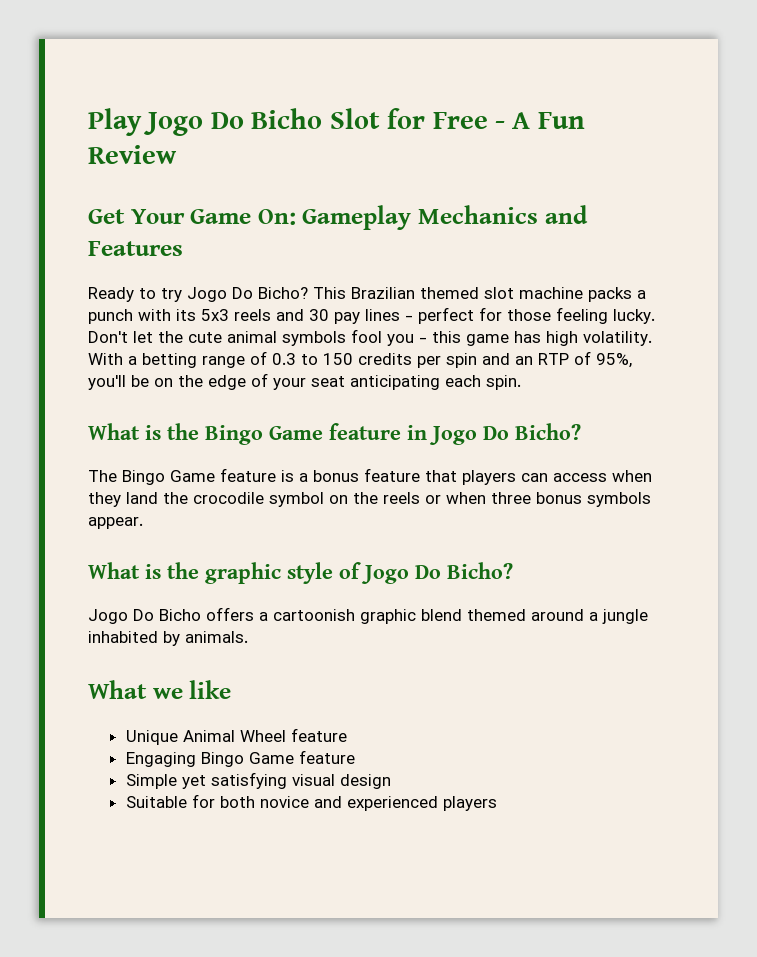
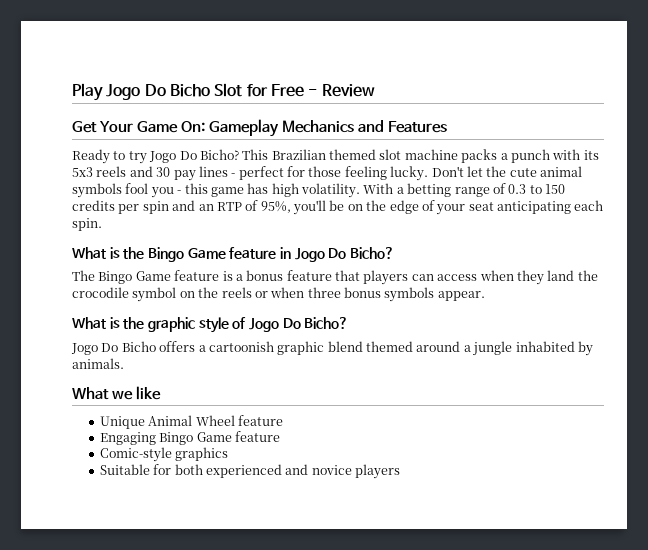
- Play Jogo Do Bicho Slot for Free - A Fun Review
+ Play Jogo Do Bicho Slot for Free - Review
- Simple yet satisfying visual design
+ Comic-style graphics
- Suitable for both novice and experienced players
+ Suitable for both experienced and novice players

